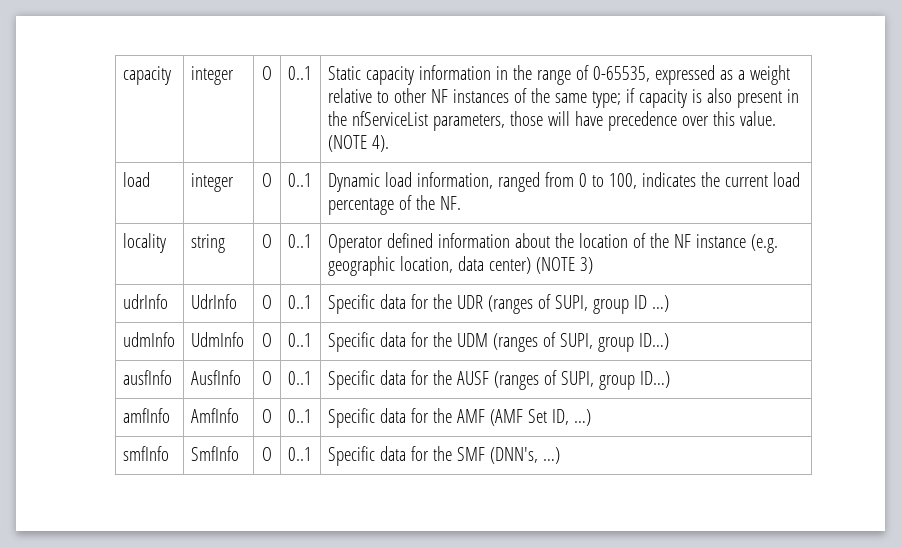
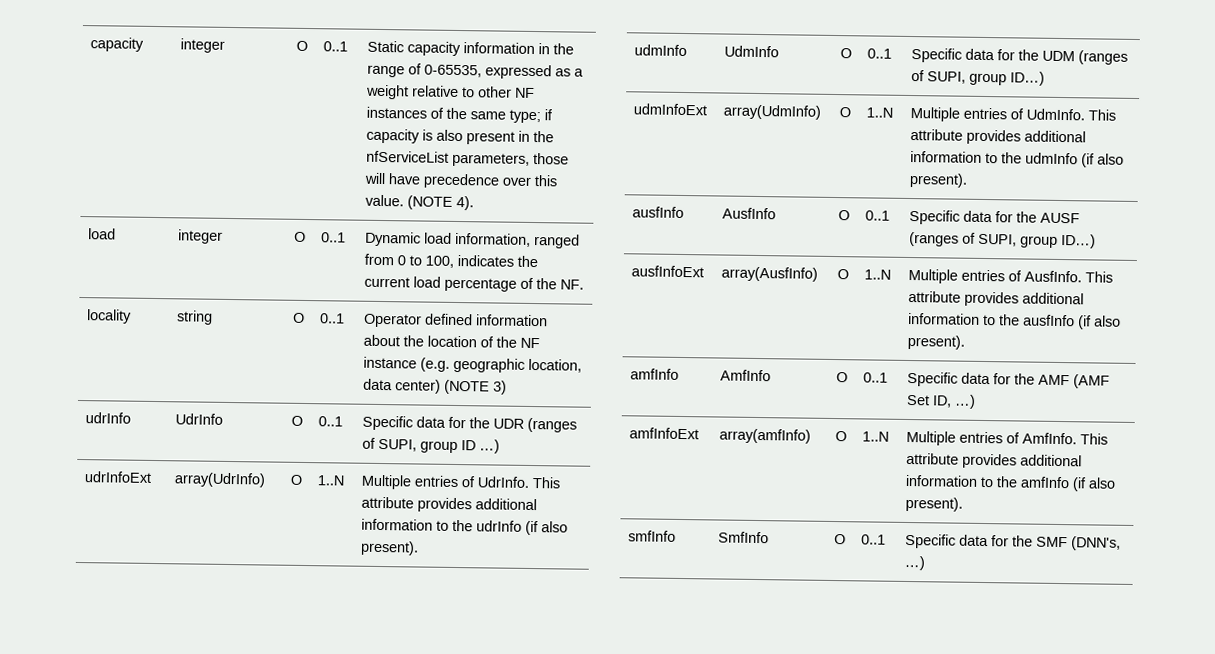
+ udrInfoExt | array(UdrInfo) | O | 1..N | Multiple entries of UdrInfo. This attribute provides additional information to the udrInfo (if also present).
+ udmInfoExt | array(UdmInfo) | O | 1..N | Multiple entries of UdmInfo. This attribute provides additional information to the udmInfo (if also present).
+ ausfInfoExt | array(AusfInfo) | O | 1..N | Multiple entries of AusfInfo. This attribute provides additional information to the ausfInfo (if also present).
+ amfInfoExt | array(amfInfo) | O | 1..N | Multiple entries of AmfInfo. This attribute provides additional information to the amfInfo (if also present).

